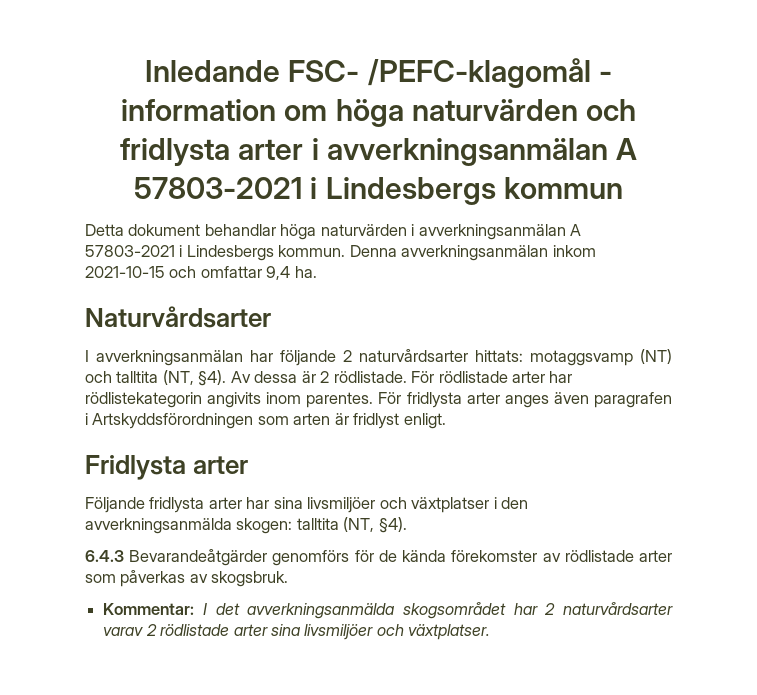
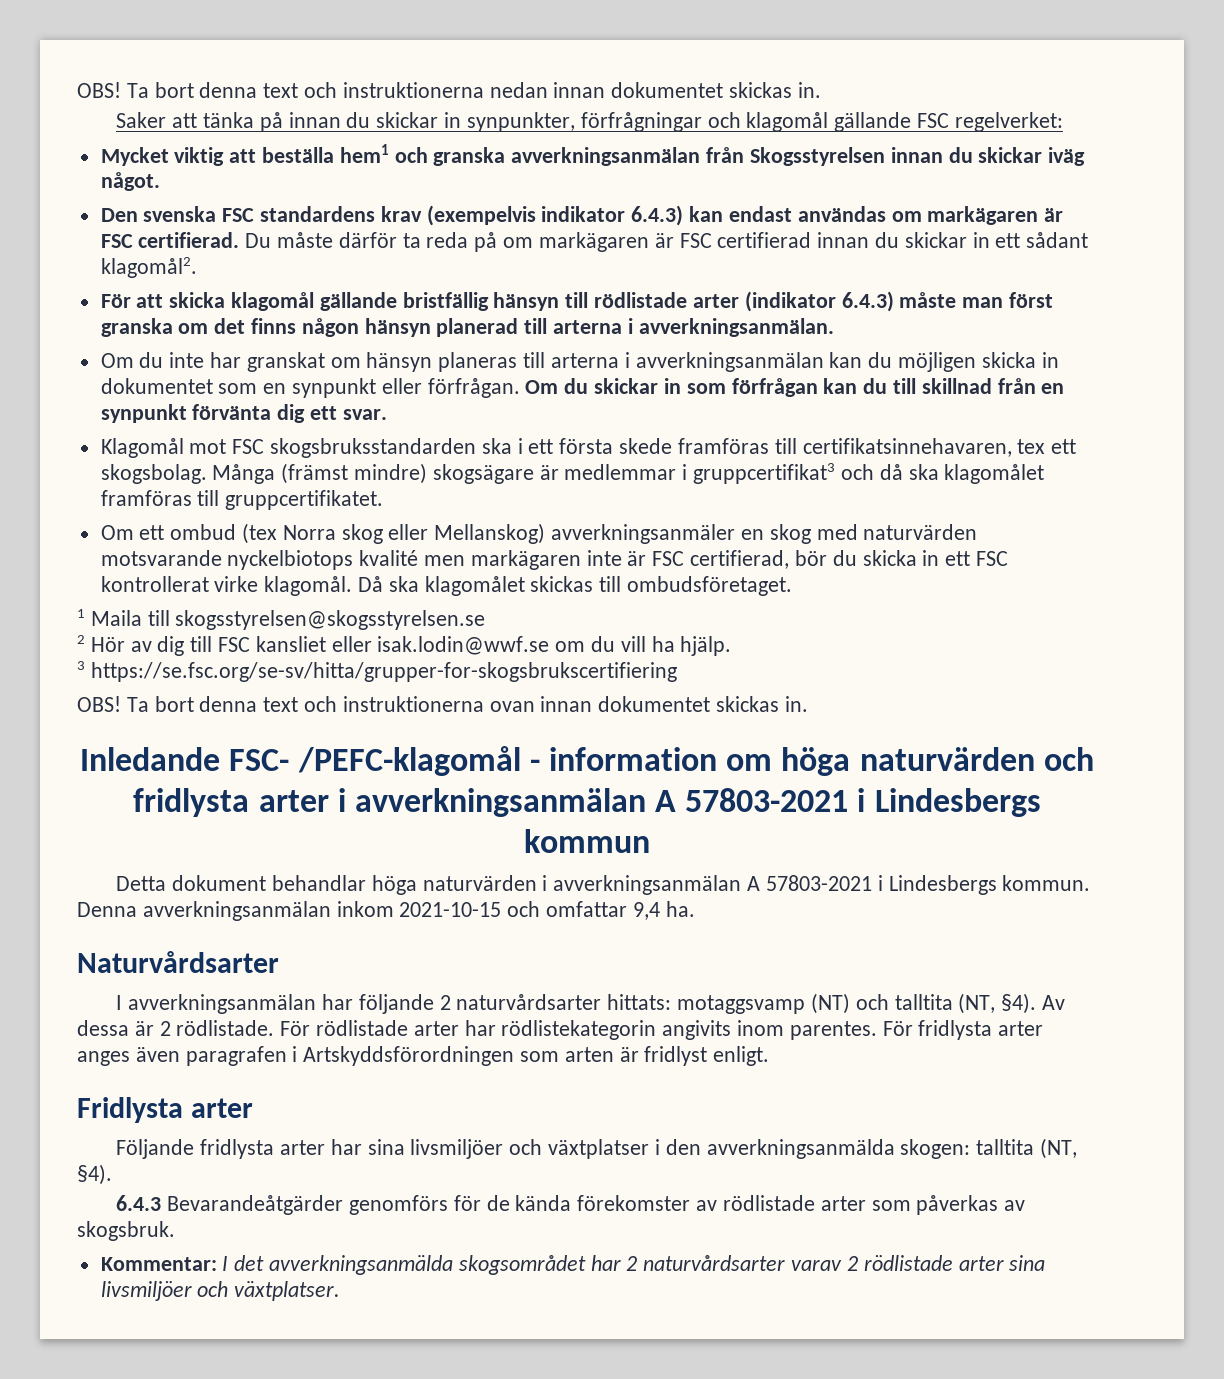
+ OBS! Ta bort denna text och instruktionerna nedan innan dokumentet skickas in.
+ Saker att tänka på innan du skickar in synpunkter, förfrågningar och klagomål gällande FSC regelverket:
+ Mycket viktig att beställa hem1 och granska avverkningsanmälan från Skogsstyrelsen innan du skickar iväg något.
+ Den svenska FSC standardens krav (exempelvis indikator 6.4.3) kan endast användas om markägaren är FSC certifierad. Du måste därför ta reda på om markägaren är FSC certifierad innan du skickar in ett sådant klagomål2.
+ För att skicka klagomål gällande bristfällig hänsyn till rödlistade arter (indikator 6.4.3) måste man först granska om det finns någon hänsyn planerad till arterna i avverkningsanmälan.
+ Om du inte har granskat om hänsyn planeras till arterna i avverkningsanmälan kan du möjligen skicka in dokumentet som en synpunkt eller förfrågan. Om du skickar in som förfrågan kan du till skillnad från en synpunkt förvänta dig ett svar.
+ Klagomål mot FSC skogsbruksstandarden ska i ett första skede framföras till certifikatsinnehavaren, tex ett skogsbolag. Många (främst mindre) skogsägare är medlemmar i gruppcertifikat3 och då ska klagomålet framföras till gruppcertifikatet.
+ Om ett ombud (tex Norra skog eller Mellanskog) avverkningsanmäler en skog med naturvärden motsvarande nyckelbiotops kvalité men markägaren inte är FSC certifierad, bör du skicka in ett FSC kontrollerat virke klagomål. Då ska klagomålet skickas till ombudsföretaget.
+ 1 Maila till skogsstyrelsen@skogsstyrelsen.se
+ 2 Hör av dig till FSC kansliet eller isak.lodin@wwf.se om du vill ha hjälp.
+ 3 https://se.fsc.org/se-sv/hitta/grupper-for-skogsbrukscertifiering
+ OBS! Ta bort denna text och instruktionerna ovan innan dokumentet skickas in.

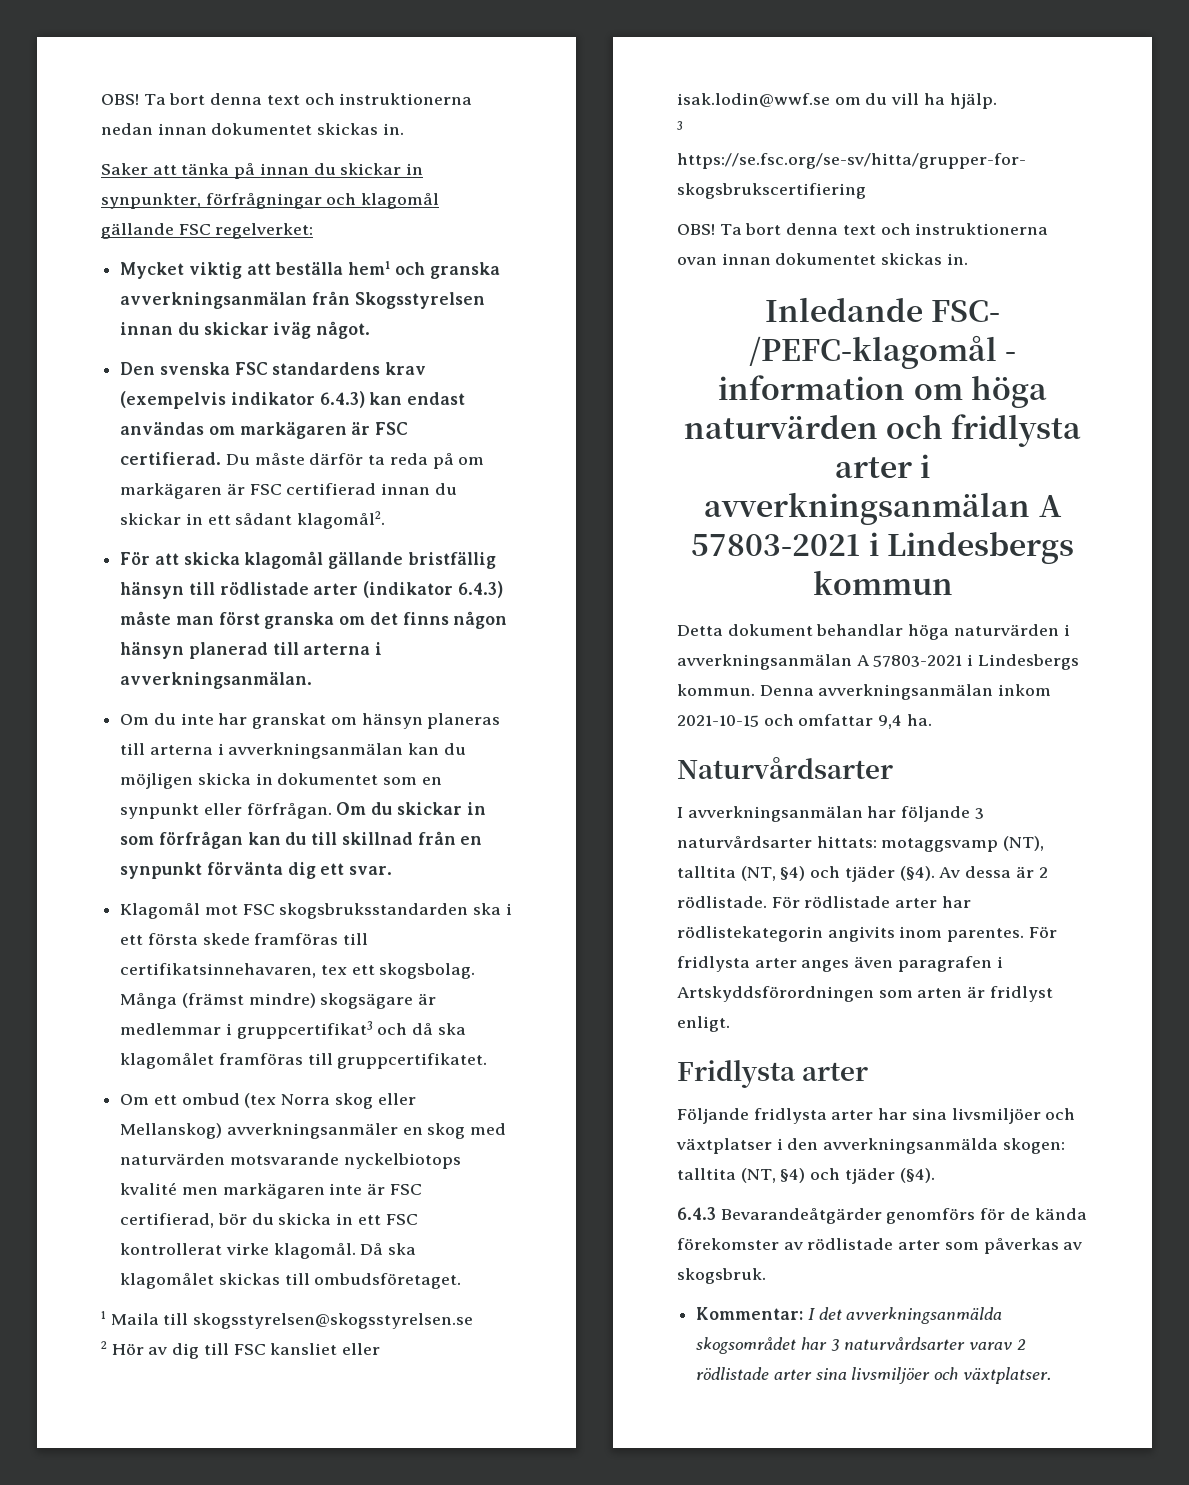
- I avverkningsanmälan har följande 2 naturvårdsarter hittats: motaggsvamp (NT) och talltita (NT, §4).
+ I avverkningsanmälan har följande 3 naturvårdsarter hittats: motaggsvamp (NT), talltita (NT, §4) och tjäder (§4).
- Följande fridlysta arter har sina livsmiljöer och växtplatser i den avverkningsanmälda skogen: talltita (NT, §4).
+ Följande fridlysta arter har sina livsmiljöer och växtplatser i den avverkningsanmälda skogen: talltita (NT, §4) och tjäder (§4).
- Kommentar: I det avverkningsanmälda skogsområdet har 2 naturvårdsarter varav 2 rödlistade arter sina livsmiljöer och växtplatser.
+ Kommentar: I det avverkningsanmälda skogsområdet har 3 naturvårdsarter varav 2 rödlistade arter sina livsmiljöer och växtplatser.

